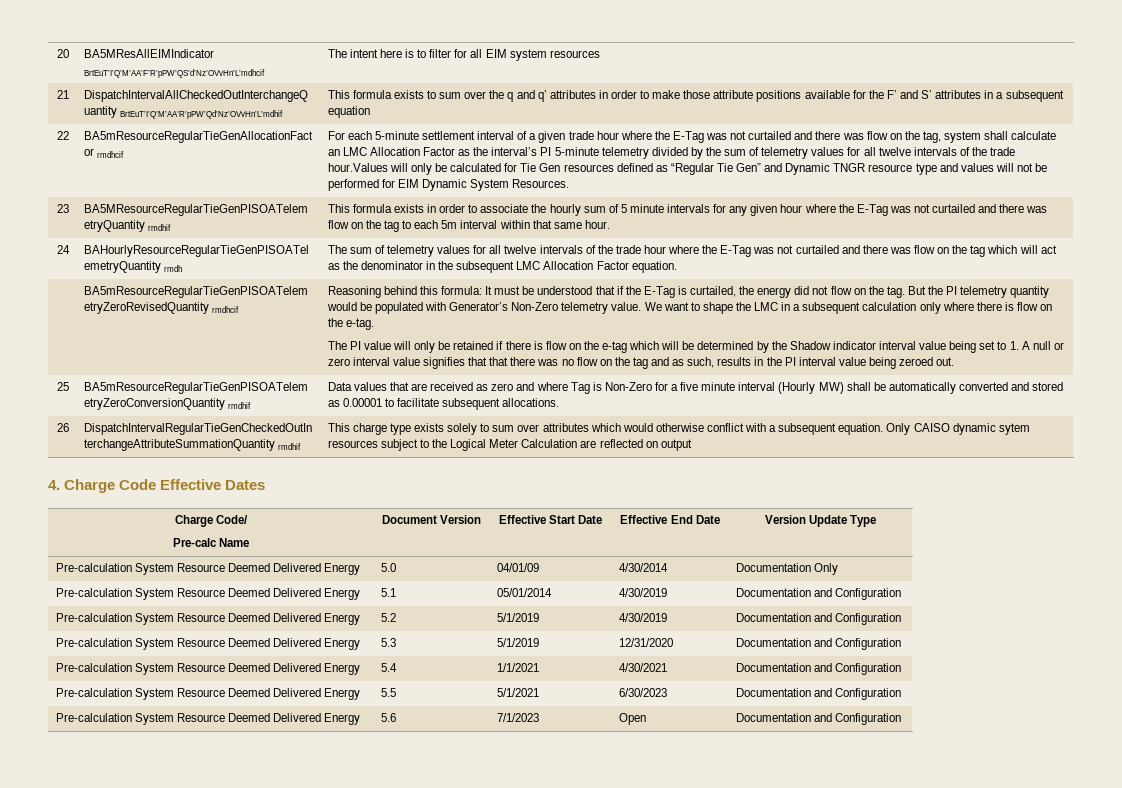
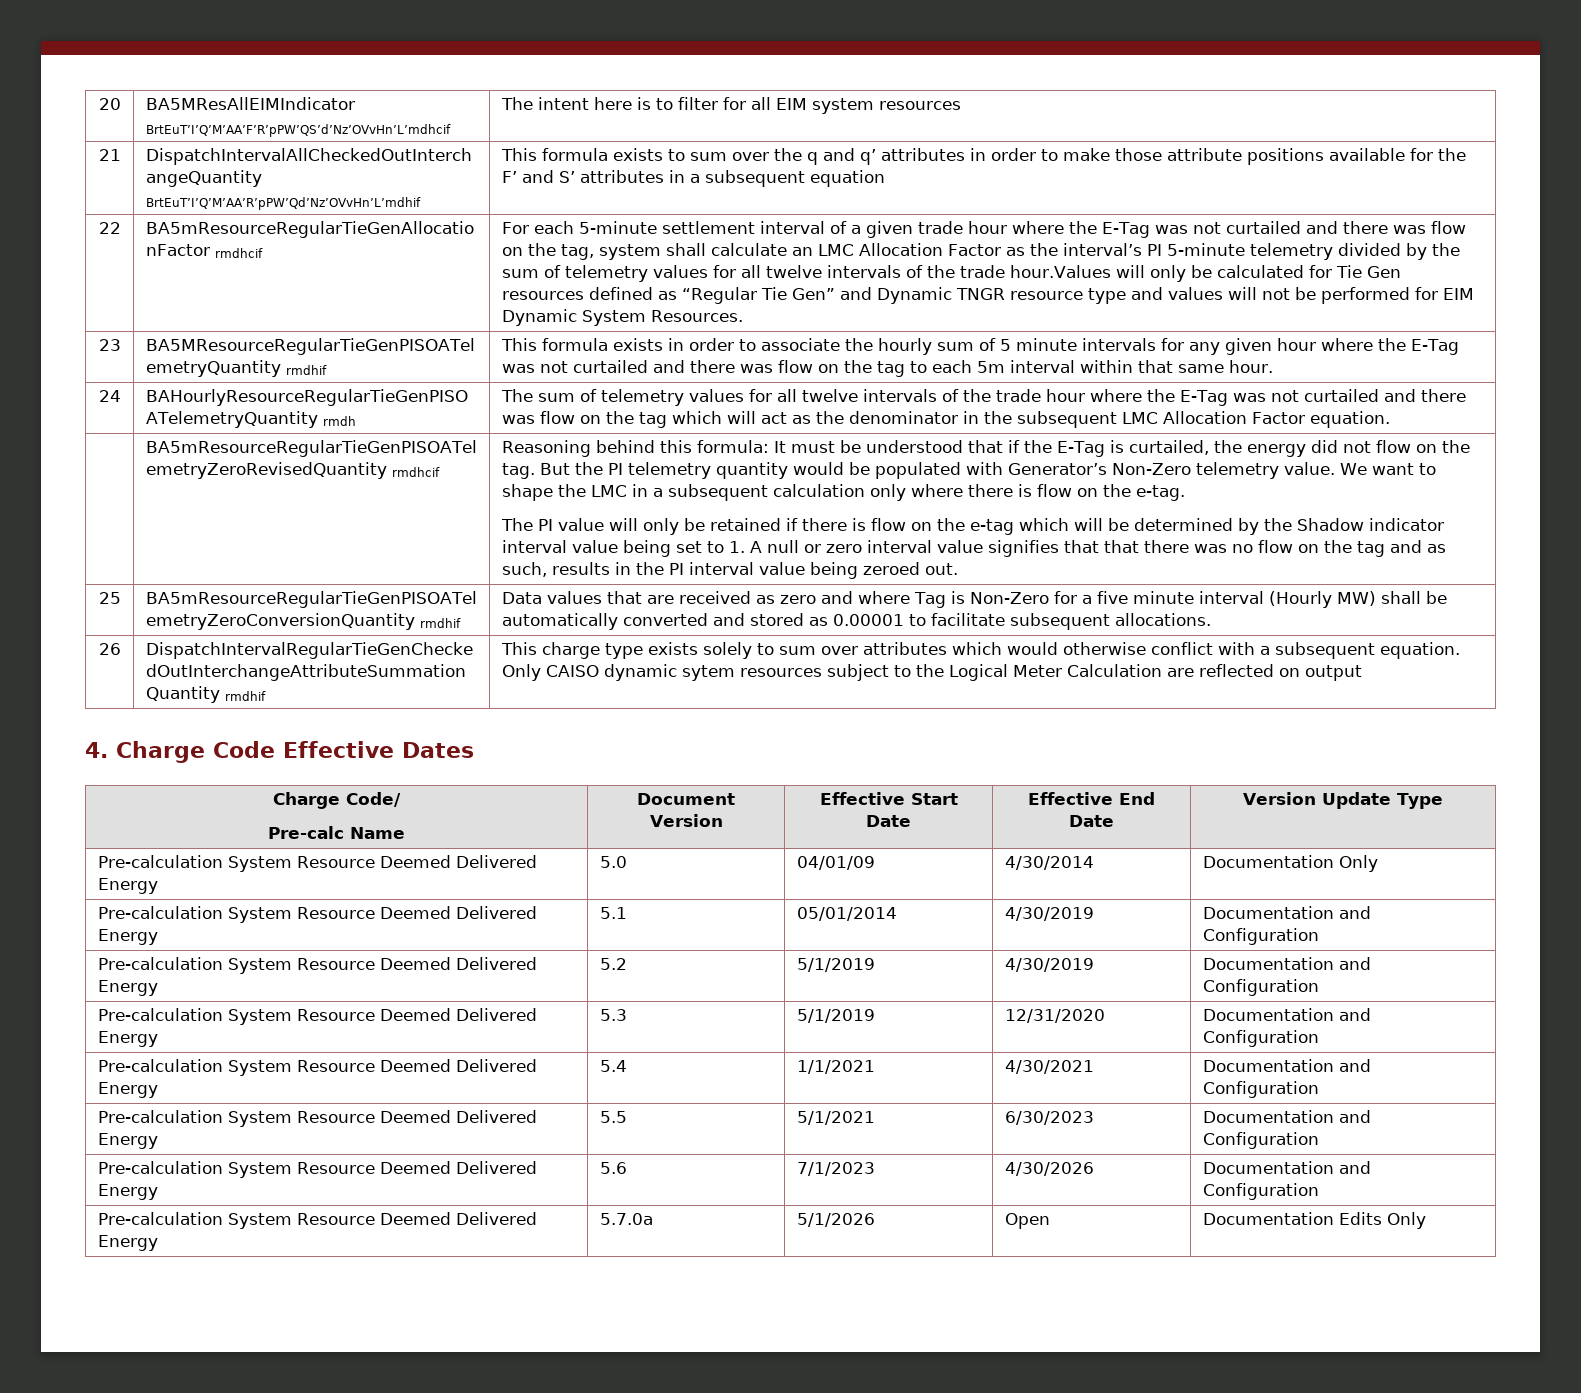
- Pre-calculation System Resource Deemed Delivered Energy | 5.6 | 7/1/2023 | Open | Documentation and Configuration
+ Pre-calculation System Resource Deemed Delivered Energy | 5.6 | 7/1/2023 | 4/30/2026 | Documentation and Configuration
+ Pre-calculation System Resource Deemed Delivered Energy | 5.7.0a | 5/1/2026 | Open | Documentation Edits Only

